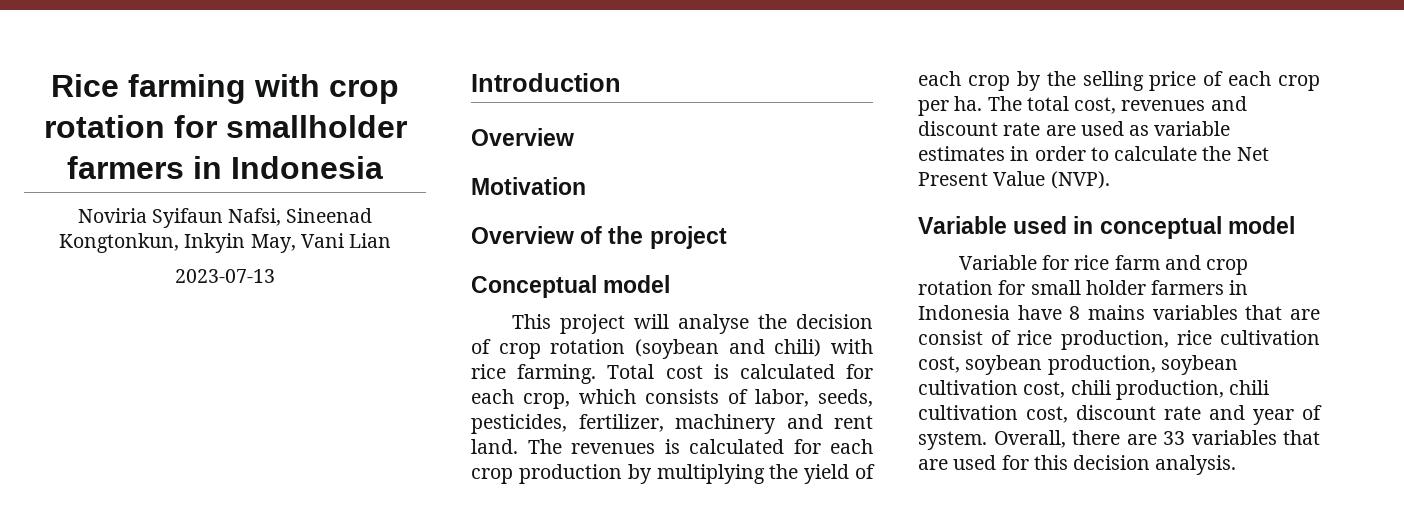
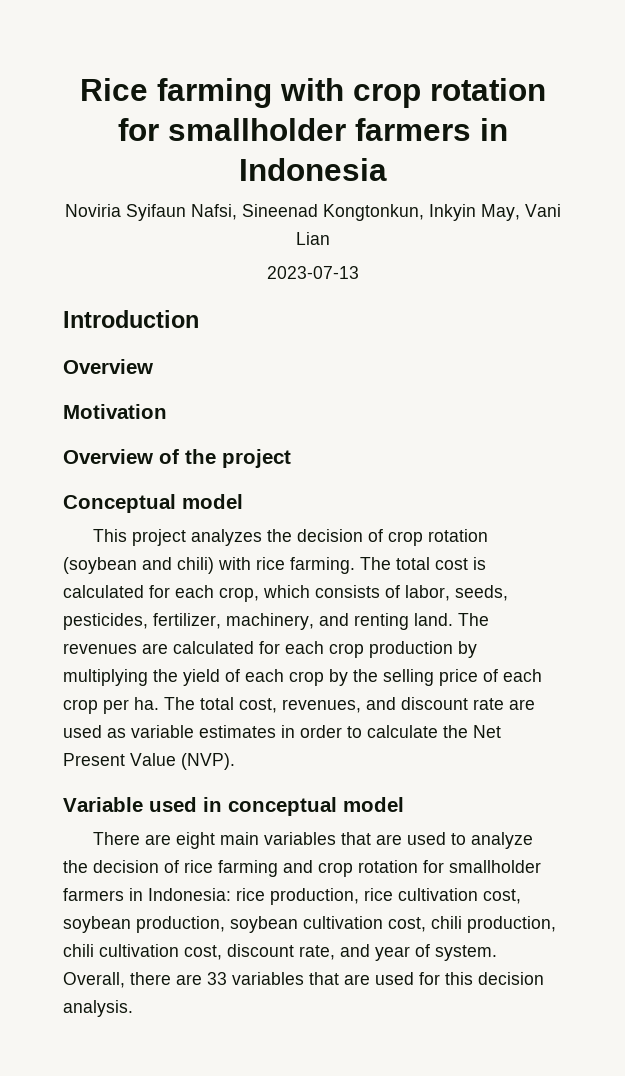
- This project will analyse the decision of crop rotation (soybean and chili) with rice farming.
+ This project analyzes the decision of crop rotation (soybean and chili) with rice farming.
- Total cost is calculated for each crop, which consists of labor, seeds, pesticides, fertilizer, machinery and rent land.
+ The total cost is calculated for each crop, which consists of labor, seeds, pesticides, fertilizer, machinery, and renting land.
- The revenues is calculated for each crop production by multiplying the yield of each crop by the selling price of each crop per ha.
+ The revenues are calculated for each crop production by multiplying the yield of each crop by the selling price of each crop per ha.
- The total cost, revenues and discount rate are used as variable estimates in order to calculate the Net Present Value (NVP).
+ The total cost, revenues, and discount rate are used as variable estimates in order to calculate the Net Present Value (NVP).
- Variable for rice farm and crop rotation for small holder farmers in Indonesia have 8 mains variables that are consist of rice production, rice cultivation cost, soybean production, soybean cultivation cost, chili production, chili cultivation cost, discount rate and year of system.
+ There are eight main variables that are used to analyze the decision of rice farming and crop rotation for smallholder farmers in Indonesia: rice production, rice cultivation cost, soybean production, soybean cultivation cost, chili production, chili cultivation cost, discount rate, and year of system.

